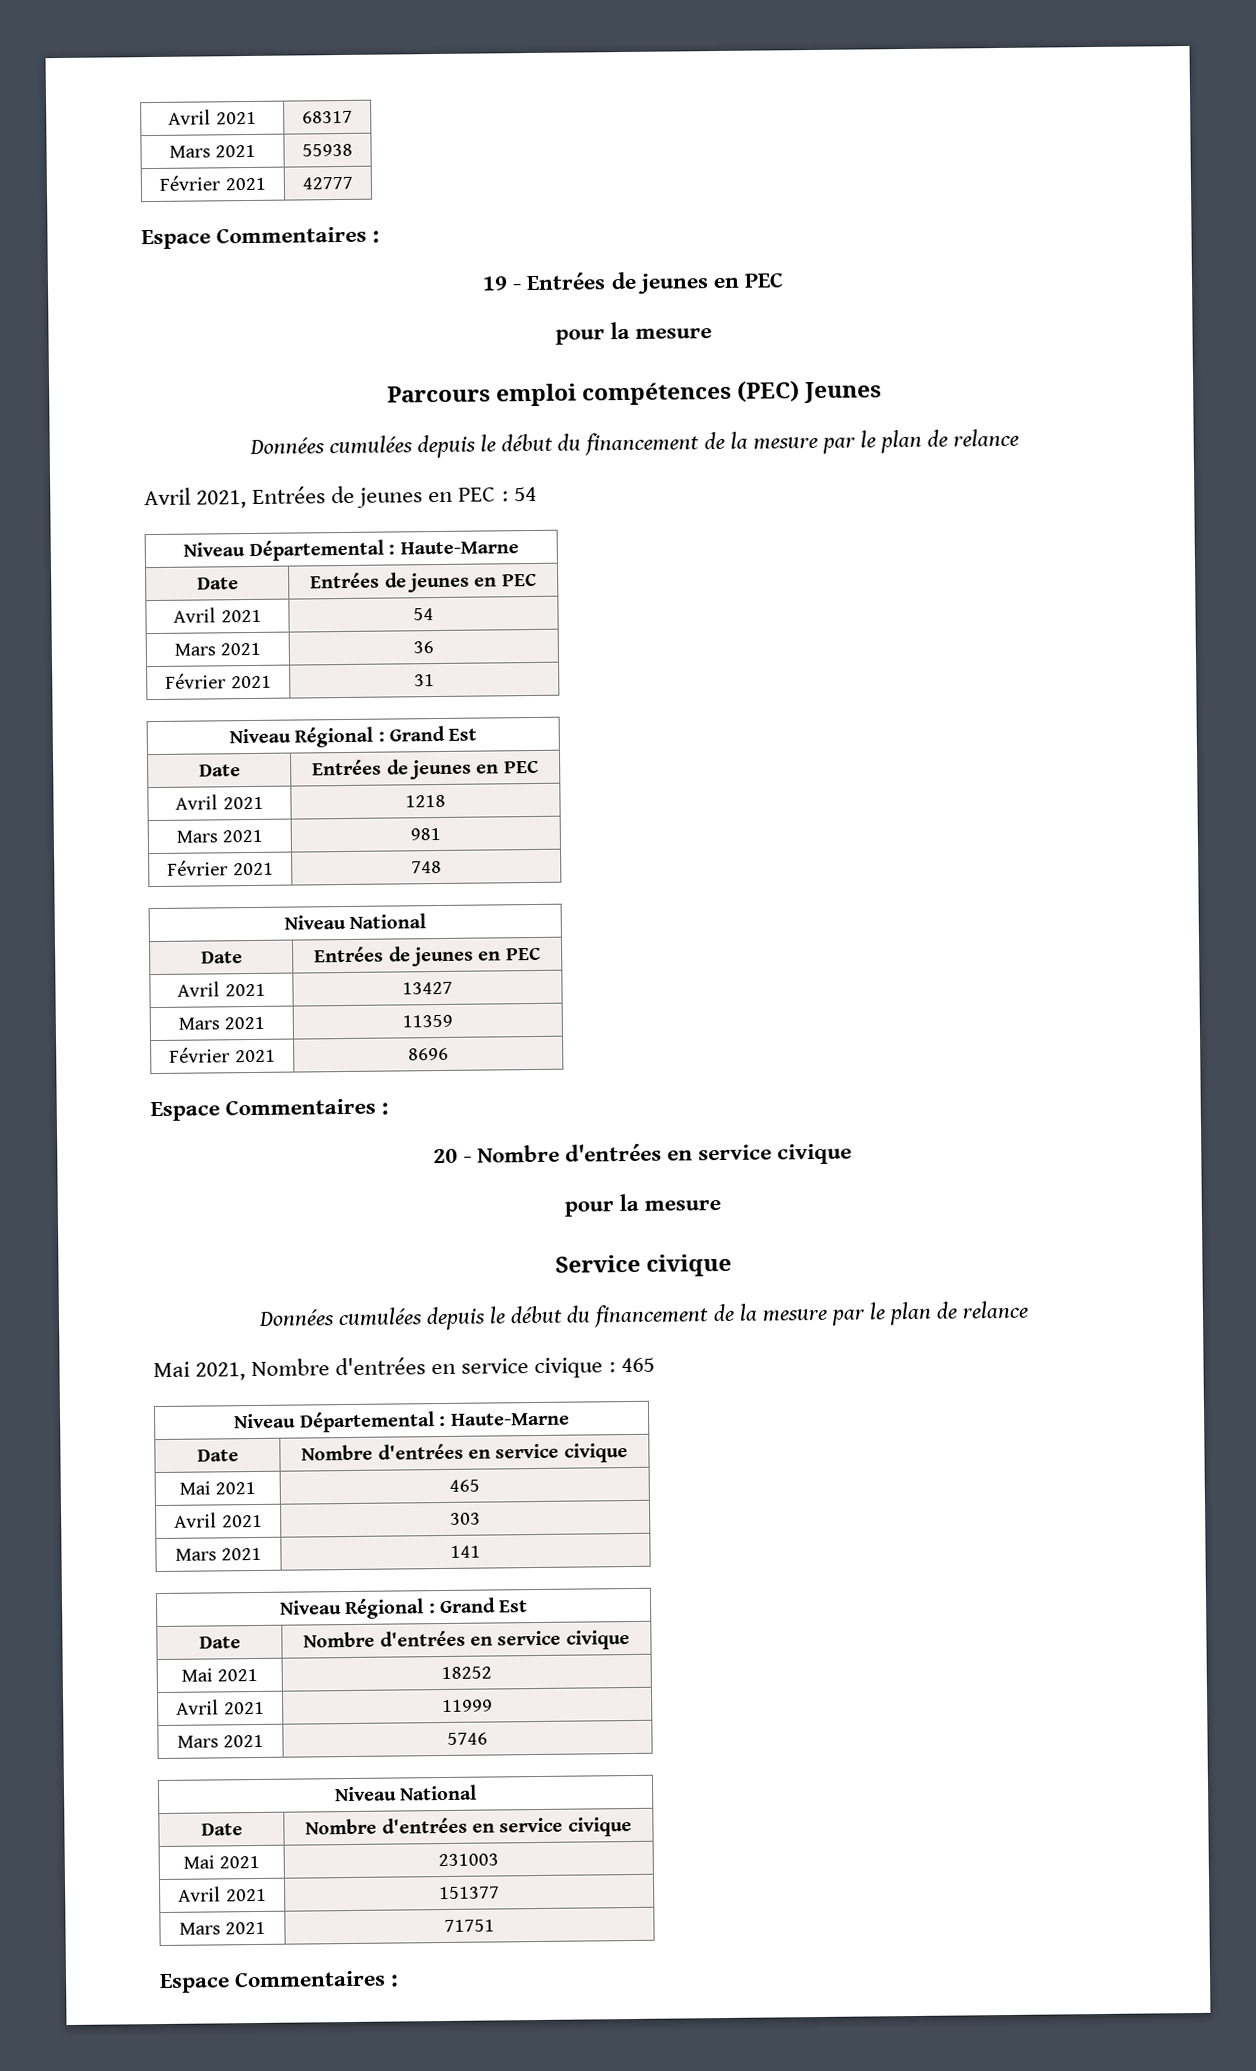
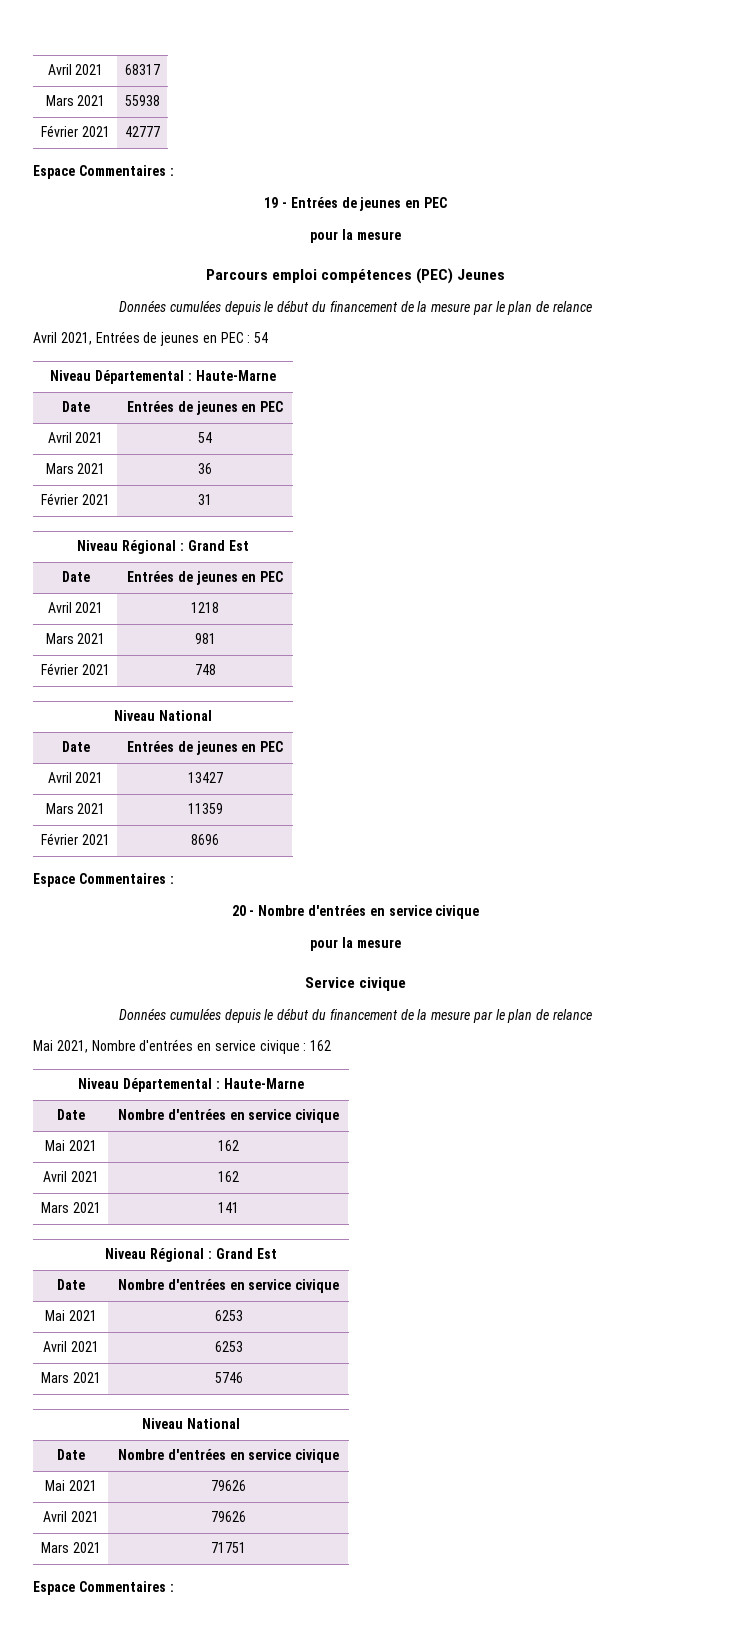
- Mai 2021, Nombre d'entrées en service civique : 465
+ Mai 2021, Nombre d'entrées en service civique : 162
- Mai 2021 | 465
- Avril 2021 | 303
+ Mai 2021 | 162
+ Avril 2021 | 162
- Mai 2021 | 18252
- Avril 2021 | 11999
+ Mai 2021 | 6253
+ Avril 2021 | 6253
- Mai 2021 | 231003
- Avril 2021 | 151377
+ Mai 2021 | 79626
+ Avril 2021 | 79626

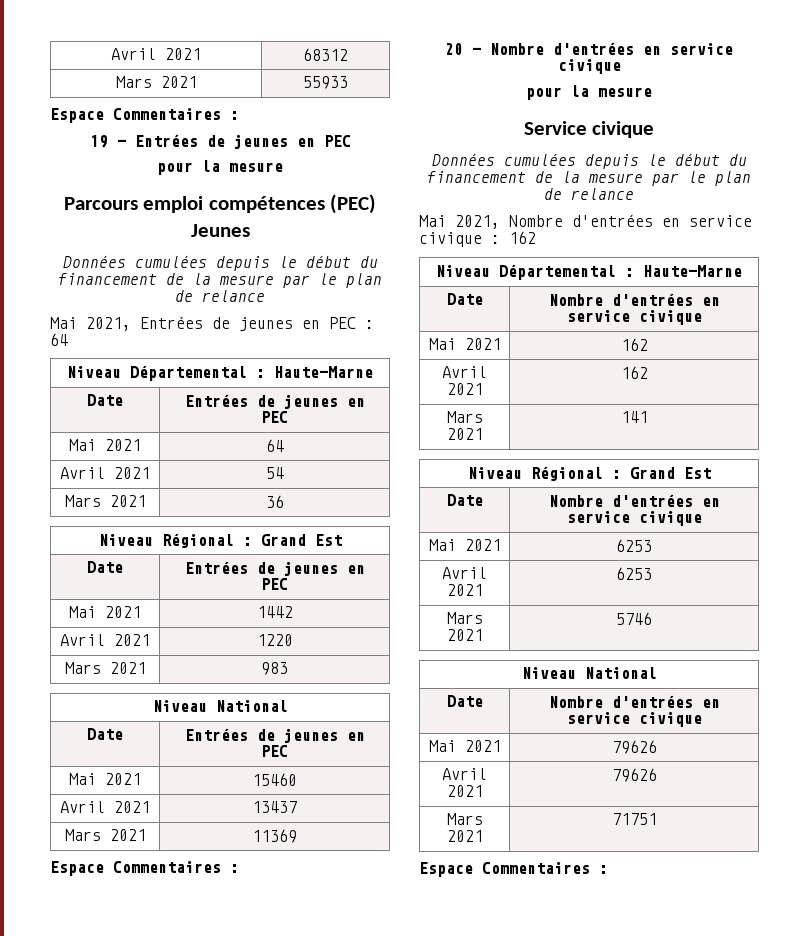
- Avril 2021 | 68317
- Mars 2021 | 55938
- Février 2021 | 42777
+ Avril 2021 | 68312
+ Mars 2021 | 55933
- Avril 2021, Entrées de jeunes en PEC : 54
+ Mai 2021, Entrées de jeunes en PEC : 64
+ Mai 2021 | 64
- Février 2021 | 31
- Avril 2021 | 1218
- Mars 2021 | 981
- Février 2021 | 748
+ Mai 2021 | 1442
+ Avril 2021 | 1220
+ Mars 2021 | 983
- Avril 2021 | 13427
- Mars 2021 | 11359
- Février 2021 | 8696
+ Mai 2021 | 15460
+ Avril 2021 | 13437
+ Mars 2021 | 11369

